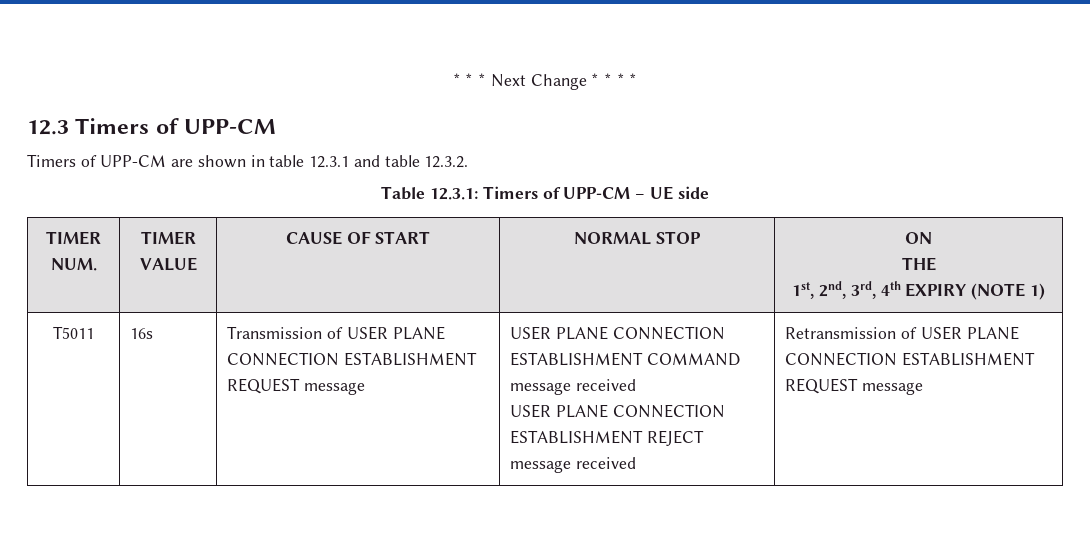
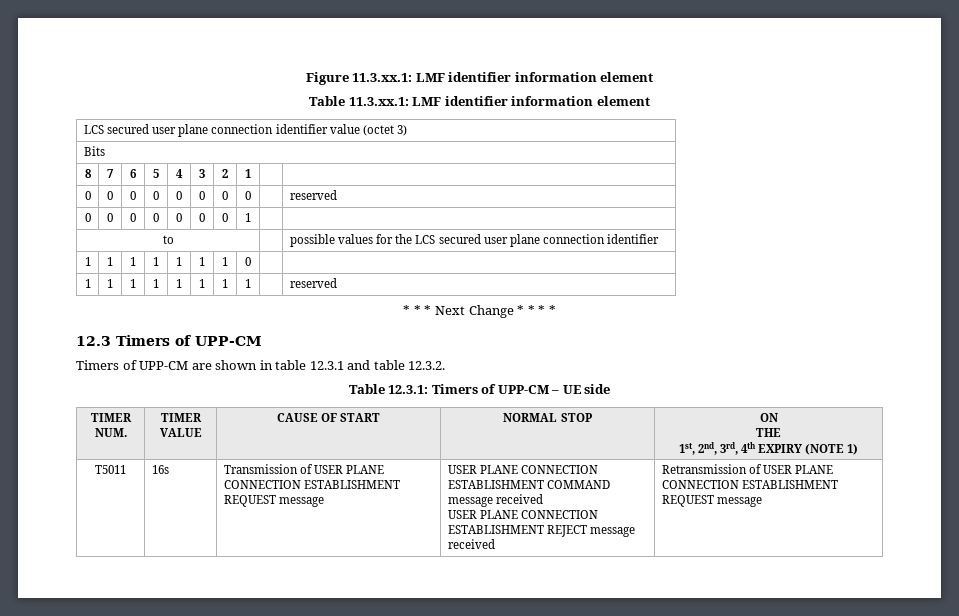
+ Figure 11.3.xx.1: LMF identifier information element
+ Table 11.3.xx.1: LMF identifier information element
+ LCS secured user plane connection identifier value (octet 3)
+ Bits
+ 8 | 7 | 6 | 5 | 4 | 3 | 2 | 1 | |
+ 0 | 0 | 0 | 0 | 0 | 0 | 0 | 0 | | reserved
+ 0 | 0 | 0 | 0 | 0 | 0 | 0 | 1 | |
+ to | | possible values for the LCS secured user plane connection identifier
+ 1 | 1 | 1 | 1 | 1 | 1 | 1 | 0 | |
+ 1 | 1 | 1 | 1 | 1 | 1 | 1 | 1 | | reserved

